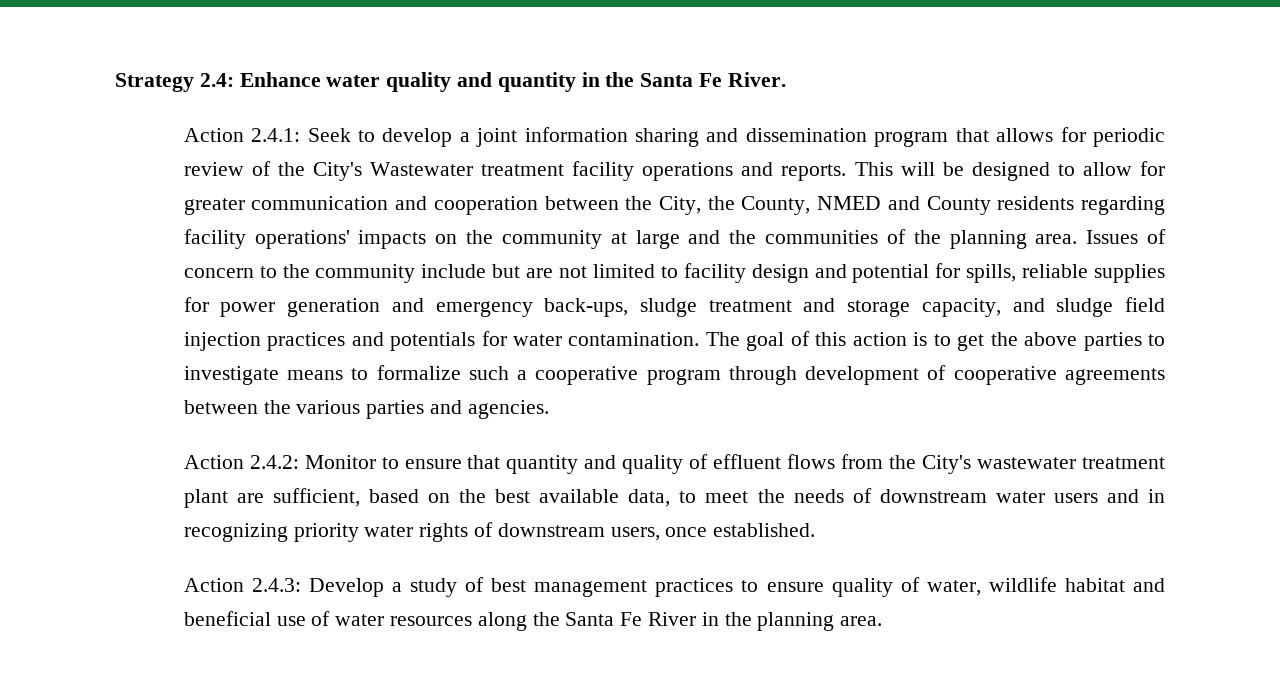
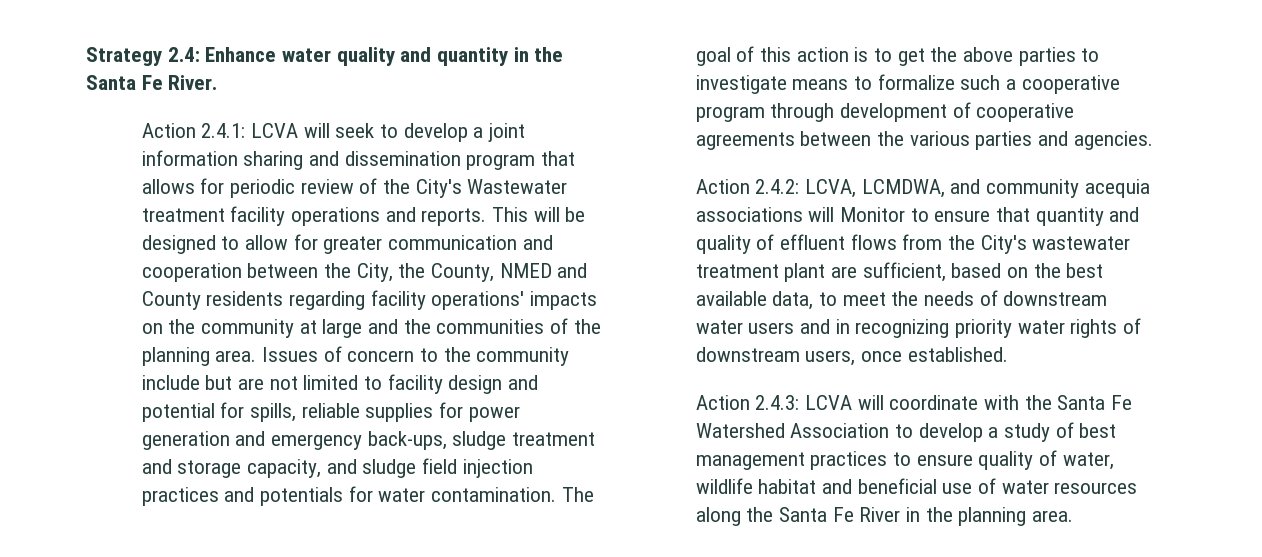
- Action 2.4.1: Seek to develop a joint information sharing and dissemination program that allows for periodic review of the City's Wastewater treatment facility operations and reports.
+ Action 2.4.1: LCVA will seek to develop a joint information sharing and dissemination program that allows for periodic review of the City's Wastewater treatment facility operations and reports.
- Action 2.4.2: Monitor to ensure that quantity and quality of effluent flows from the City's wastewater treatment plant are sufficient, based on the best available data, to meet the needs of downstream water users and in recognizing priority water rights of downstream users, once established.
+ Action 2.4.2: LCVA, LCMDWA, and community acequia associations will Monitor to ensure that quantity and quality of effluent flows from the City's wastewater treatment plant are sufficient, based on the best available data, to meet the needs of downstream water users and in recognizing priority water rights of downstream users, once established.
- Action 2.4.3: Develop a study of best management practices to ensure quality of water, wildlife habitat and beneficial use of water resources along the Santa Fe River in the planning area.
+ Action 2.4.3: LCVA will coordinate with the Santa Fe Watershed Association to develop a study of best management practices to ensure quality of water, wildlife habitat and beneficial use of water resources along the Santa Fe River in the planning area.

